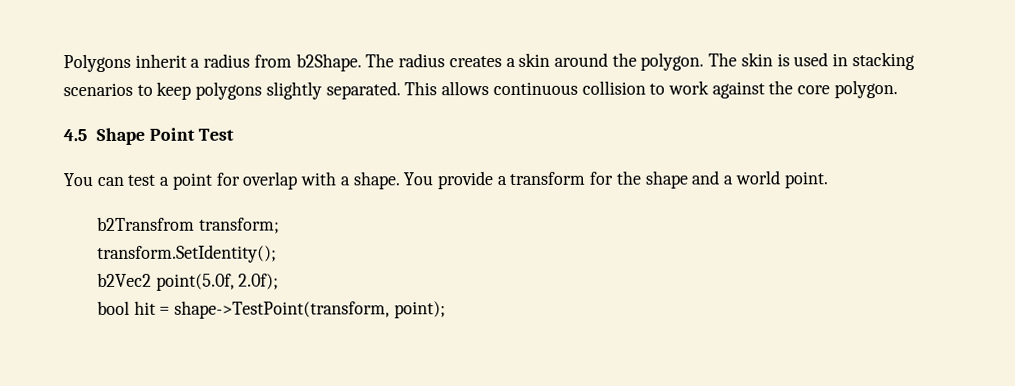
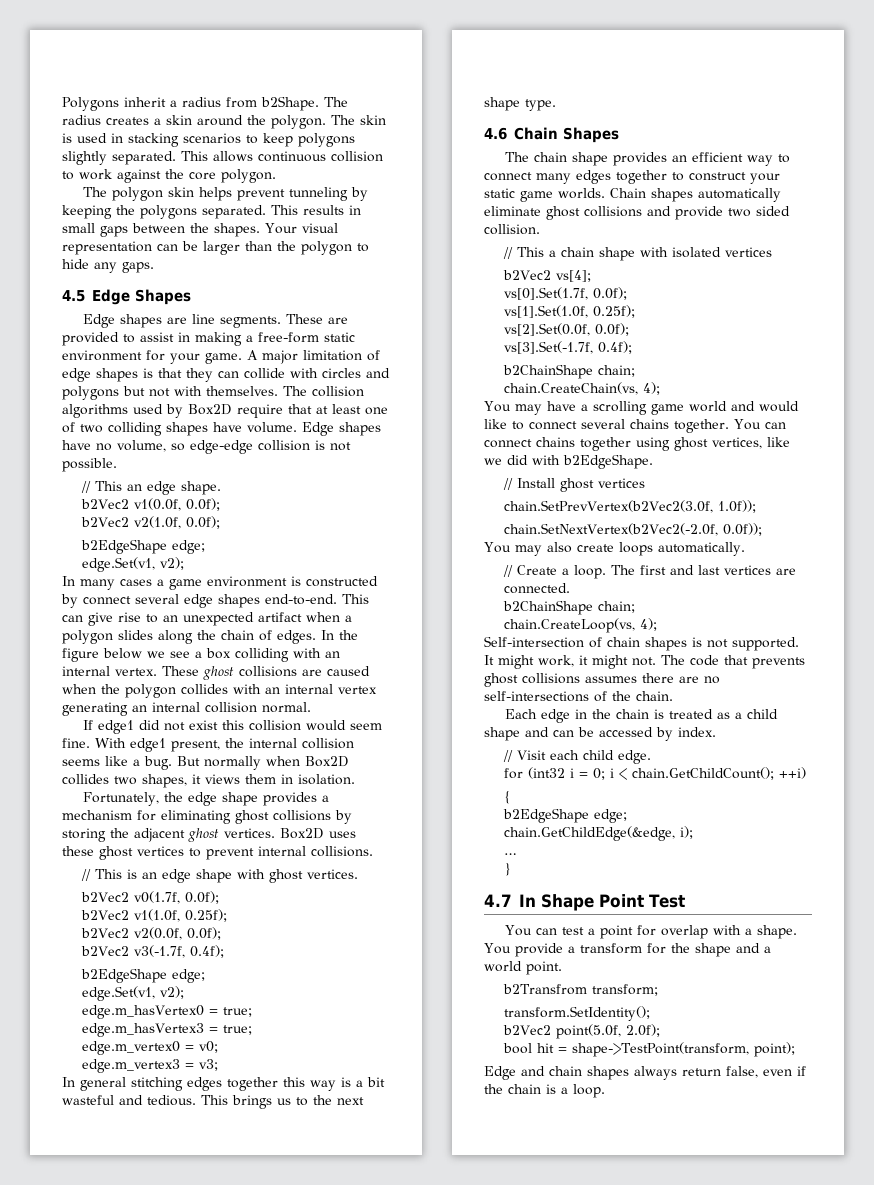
- 4.5 Shape Point Test
+ The polygon skin helps prevent tunneling by keeping the polygons separated. This results in small gaps between the shapes. Your visual representation can be larger than the polygon to hide any gaps.
+ 4.5 Edge Shapes
+ Edge shapes are line segments. These are provided to assist in making a free-form static environment for your game. A major limitation of edge shapes is that they can collide with circles and polygons but not with themselves. The collision algorithms used by Box2D require that at least one of two colliding shapes have volume. Edge shapes have no volume, so edge-edge collision is not possible.
+ // This an edge shape.
+ b2Vec2 v1(0.0f, 0.0f);
+ b2Vec2 v2(1.0f, 0.0f);
+ b2EdgeShape edge;
+ edge.Set(v1, v2);
+ In many cases a game environment is constructed by connect several edge shapes end-to-end. This can give rise to an unexpected artifact when a polygon slides along the chain of edges. In the figure below we see a box colliding with an internal vertex. These ghost collisions are caused when the polygon collides with an internal vertex generating an internal collision normal.
+ If edge1 did not exist this collision would seem fine. With edge1 present, the internal collision seems like a bug. But normally when Box2D collides two shapes, it views them in isolation.
+ Fortunately, the edge shape provides a mechanism for eliminating ghost collisions by storing the adjacent ghost vertices. Box2D uses these ghost vertices to prevent internal collisions.
+ // This is an edge shape with ghost vertices.
+ b2Vec2 v0(1.7f, 0.0f);
+ b2Vec2 v1(1.0f, 0.25f);
+ b2Vec2 v2(0.0f, 0.0f);
+ b2Vec2 v3(-1.7f, 0.4f);
+ b2EdgeShape edge;
+ edge.Set(v1, v2);
+ edge.m_hasVertex0 = true;
+ edge.m_hasVertex3 = true;
+ edge.m_vertex0 = v0;
+ edge.m_vertex3 = v3;
+ In general stitching edges together this way is a bit wasteful and tedious. This brings us to the next shape type.
+ 4.6 Chain Shapes
+ The chain shape provides an efficient way to connect many edges together to construct your static game worlds. Chain shapes automatically eliminate ghost collisions and provide two sided collision.
+ // This a chain shape with isolated vertices
+ b2Vec2 vs[4];
+ vs[0].Set(1.7f, 0.0f);
+ vs[1].Set(1.0f, 0.25f);
+ vs[2].Set(0.0f, 0.0f);
+ vs[3].Set(-1.7f, 0.4f);
+ b2ChainShape chain;
+ chain.CreateChain(vs, 4);
+ You may have a scrolling game world and would like to connect several chains together. You can connect chains together using ghost vertices, like we did with b2EdgeShape.
+ // Install ghost vertices
+ chain.SetPrevVertex(b2Vec2(3.0f, 1.0f));
+ chain.SetNextVertex(b2Vec2(-2.0f, 0.0f));
+ You may also create loops automatically.
+ // Create a loop. The first and last vertices are connected.
+ b2ChainShape chain;
+ chain.CreateLoop(vs, 4);
+ Self-intersection of chain shapes is not supported. It might work, it might not. The code that prevents ghost collisions assumes there are no self-intersections of the chain.
+ Each edge in the chain is treated as a child shape and can be accessed by index.
+ // Visit each child edge.
+ for (int32 i = 0; i < chain.GetChildCount(); ++i)
+ {
+ b2EdgeShape edge;
+ chain.GetChildEdge(&edge, i);
+ …
+ }
+ 4.7 In Shape Point Test
+ Edge and chain shapes always return false, even if the chain is a loop.

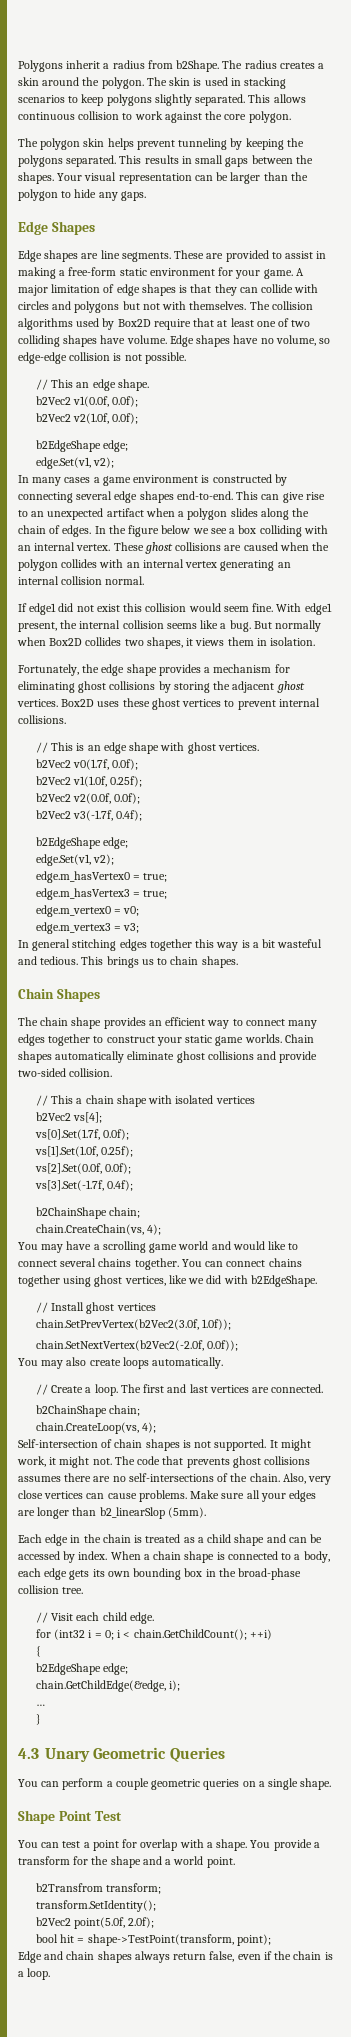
- 4.5 Edge Shapes
+ Edge Shapes
- In many cases a game environment is constructed by connect several edge shapes end-to-end.
+ In many cases a game environment is constructed by connecting several edge shapes end-to-end.
- This brings us to the next shape type.
- 4.6 Chain Shapes
+ This brings us to chain shapes.
+ Chain Shapes
- Chain shapes automatically eliminate ghost collisions and provide two sided collision.
+ Chain shapes automatically eliminate ghost collisions and provide two-sided collision.
+ Also, very close vertices can cause problems. Make sure all your edges are longer than b2_linearSlop (5mm).
+ When a chain shape is connected to a body, each edge gets its own bounding box in the broad-phase collision tree.
- 4.7 In Shape Point Test
+ 4.3 Unary Geometric Queries
+ You can perform a couple geometric queries on a single shape.
+ Shape Point Test

